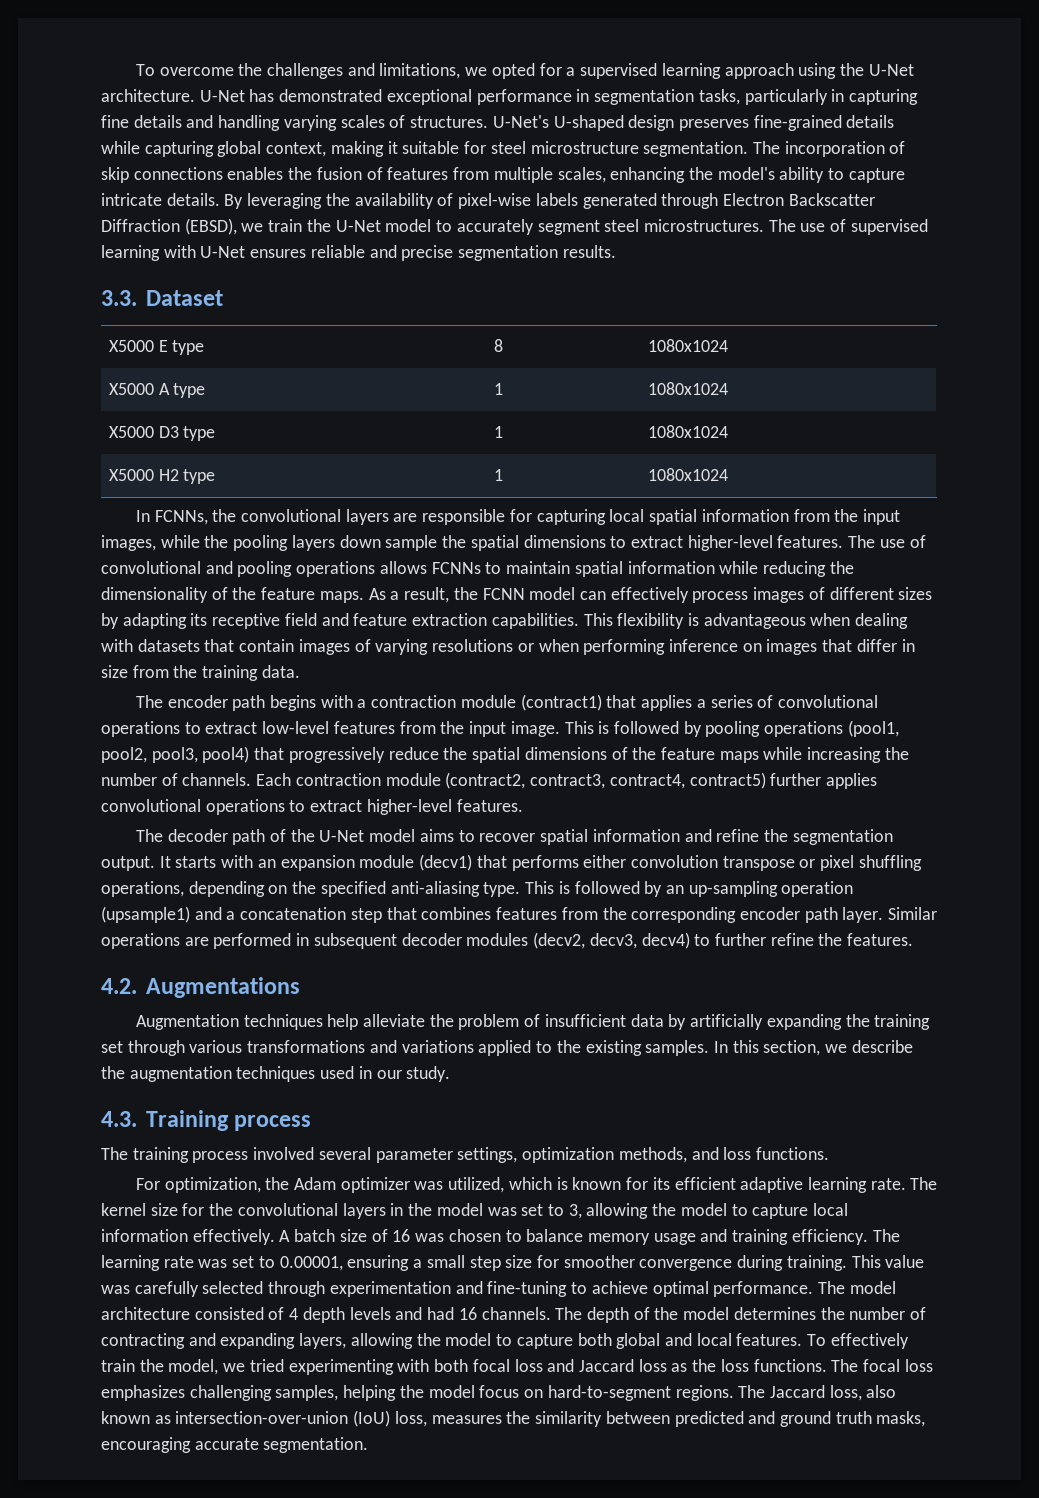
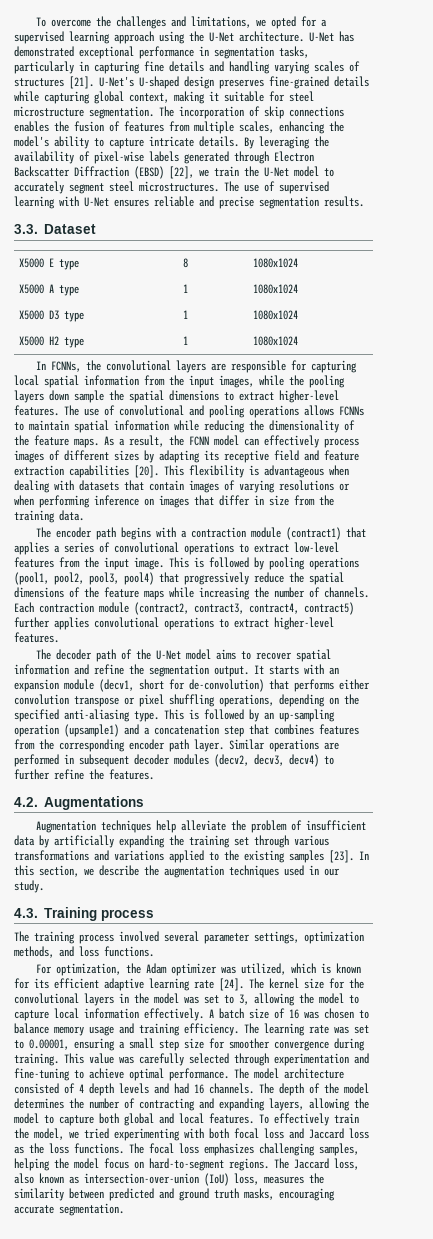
- U-Net has demonstrated exceptional performance in segmentation tasks, particularly in capturing fine details and handling varying scales of structures.
+ U-Net has demonstrated exceptional performance in segmentation tasks, particularly in capturing fine details and handling varying scales of structures [21].
- By leveraging the availability of pixel-wise labels generated through Electron Backscatter Diffraction (EBSD), we train the U-Net model to accurately segment steel microstructures.
+ By leveraging the availability of pixel-wise labels generated through Electron Backscatter Diffraction (EBSD) [22], we train the U-Net model to accurately segment steel microstructures.
- As a result, the FCNN model can effectively process images of different sizes by adapting its receptive field and feature extraction capabilities.
+ As a result, the FCNN model can effectively process images of different sizes by adapting its receptive field and feature extraction capabilities [20].
- It starts with an expansion module (decv1) that performs either convolution transpose or pixel shuffling operations, depending on the specified anti-aliasing type.
+ It starts with an expansion module (decv1, short for de-convolution) that performs either convolution transpose or pixel shuffling operations, depending on the specified anti-aliasing type.
- Augmentation techniques help alleviate the problem of insufficient data by artificially expanding the training set through various transformations and variations applied to the existing samples.
+ Augmentation techniques help alleviate the problem of insufficient data by artificially expanding the training set through various transformations and variations applied to the existing samples [23].
- For optimization, the Adam optimizer was utilized, which is known for its efficient adaptive learning rate.
+ For optimization, the Adam optimizer was utilized, which is known for its efficient adaptive learning rate [24].

